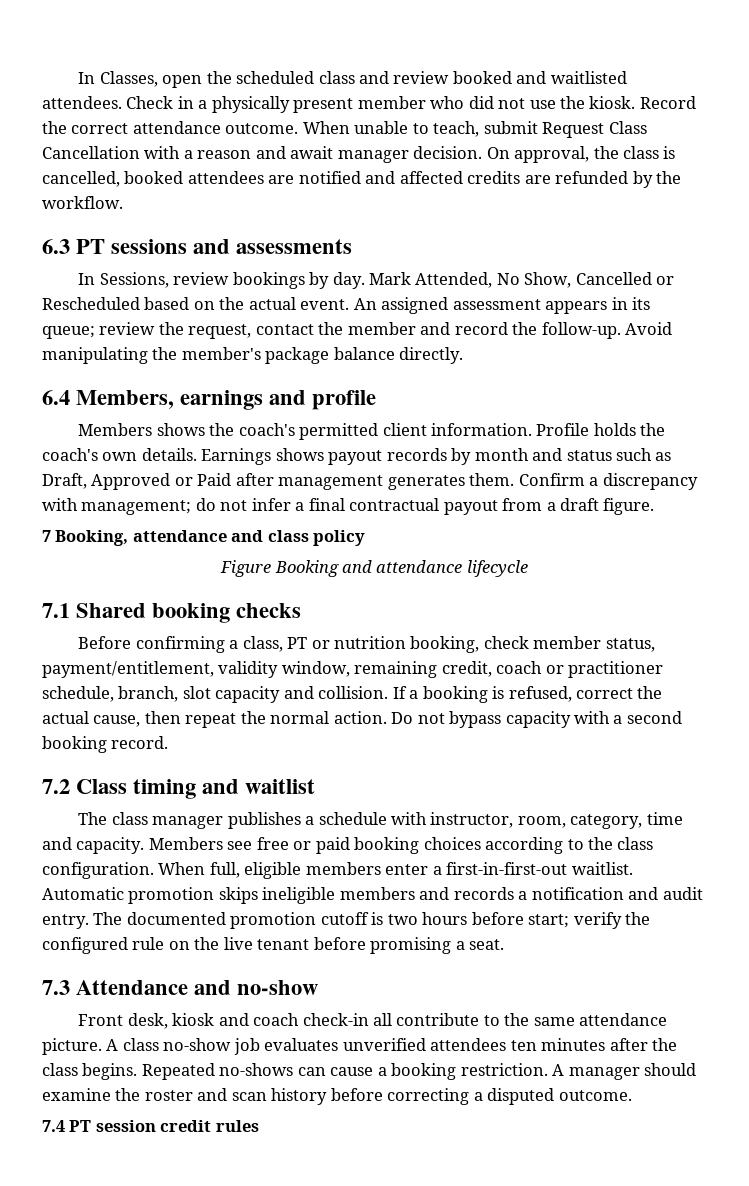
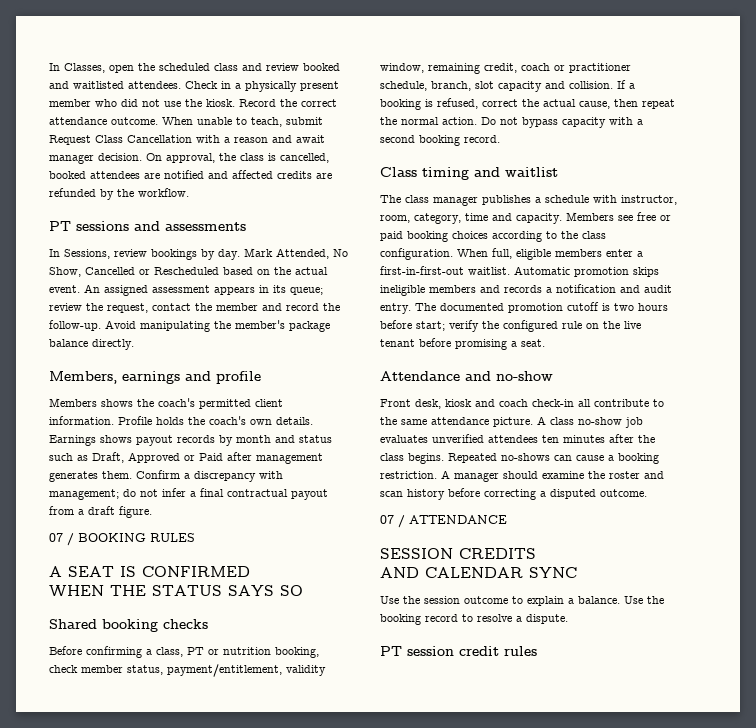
- 6.3 PT sessions and assessments
+ PT sessions and assessments
- 6.4 Members, earnings and profile
+ Members, earnings and profile
- 7 Booking, attendance and class policy
- Figure Booking and attendance lifecycle
- 7.1 Shared booking checks
+ 07 / BOOKING RULES
+ A SEAT IS CONFIRMED
+ WHEN THE STATUS SAYS SO
+ Shared booking checks
- 7.2 Class timing and waitlist
+ Class timing and waitlist
- 7.3 Attendance and no-show
+ Attendance and no-show
- 7.4 PT session credit rules
+ 07 / ATTENDANCE
+ SESSION CREDITS
+ AND CALENDAR SYNC
+ Use the session outcome to explain a balance. Use the booking record to resolve a dispute.
+ PT session credit rules

